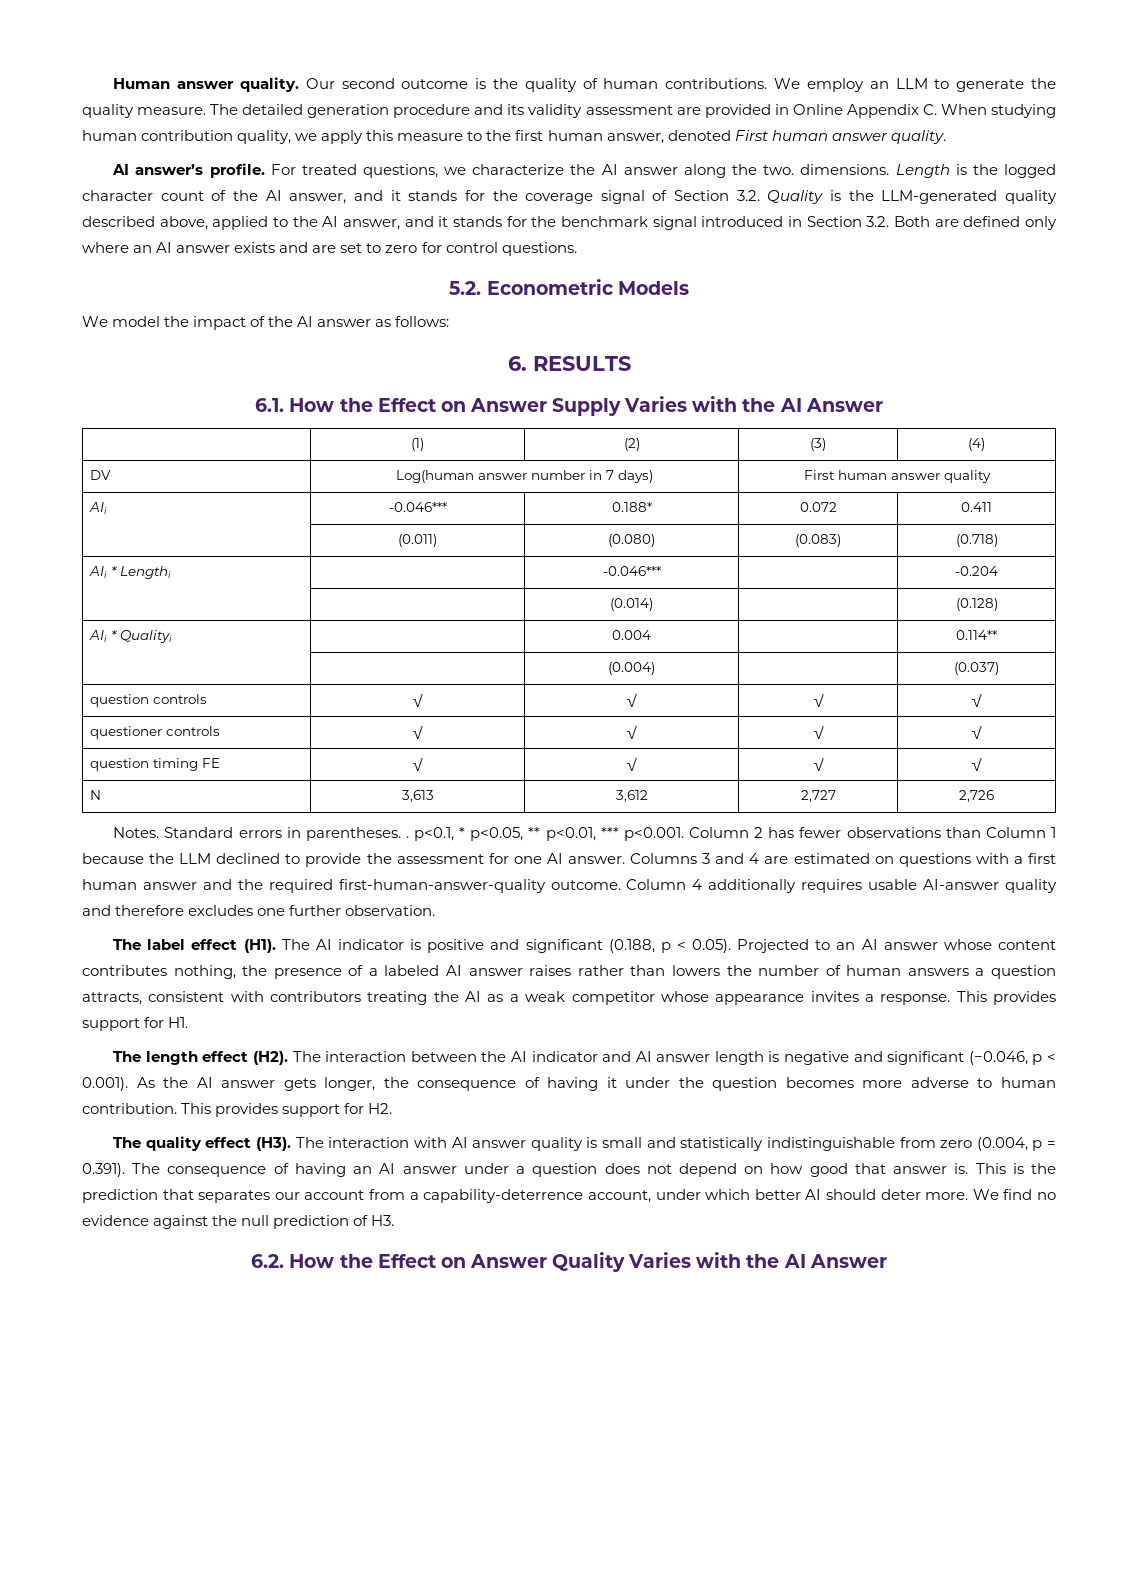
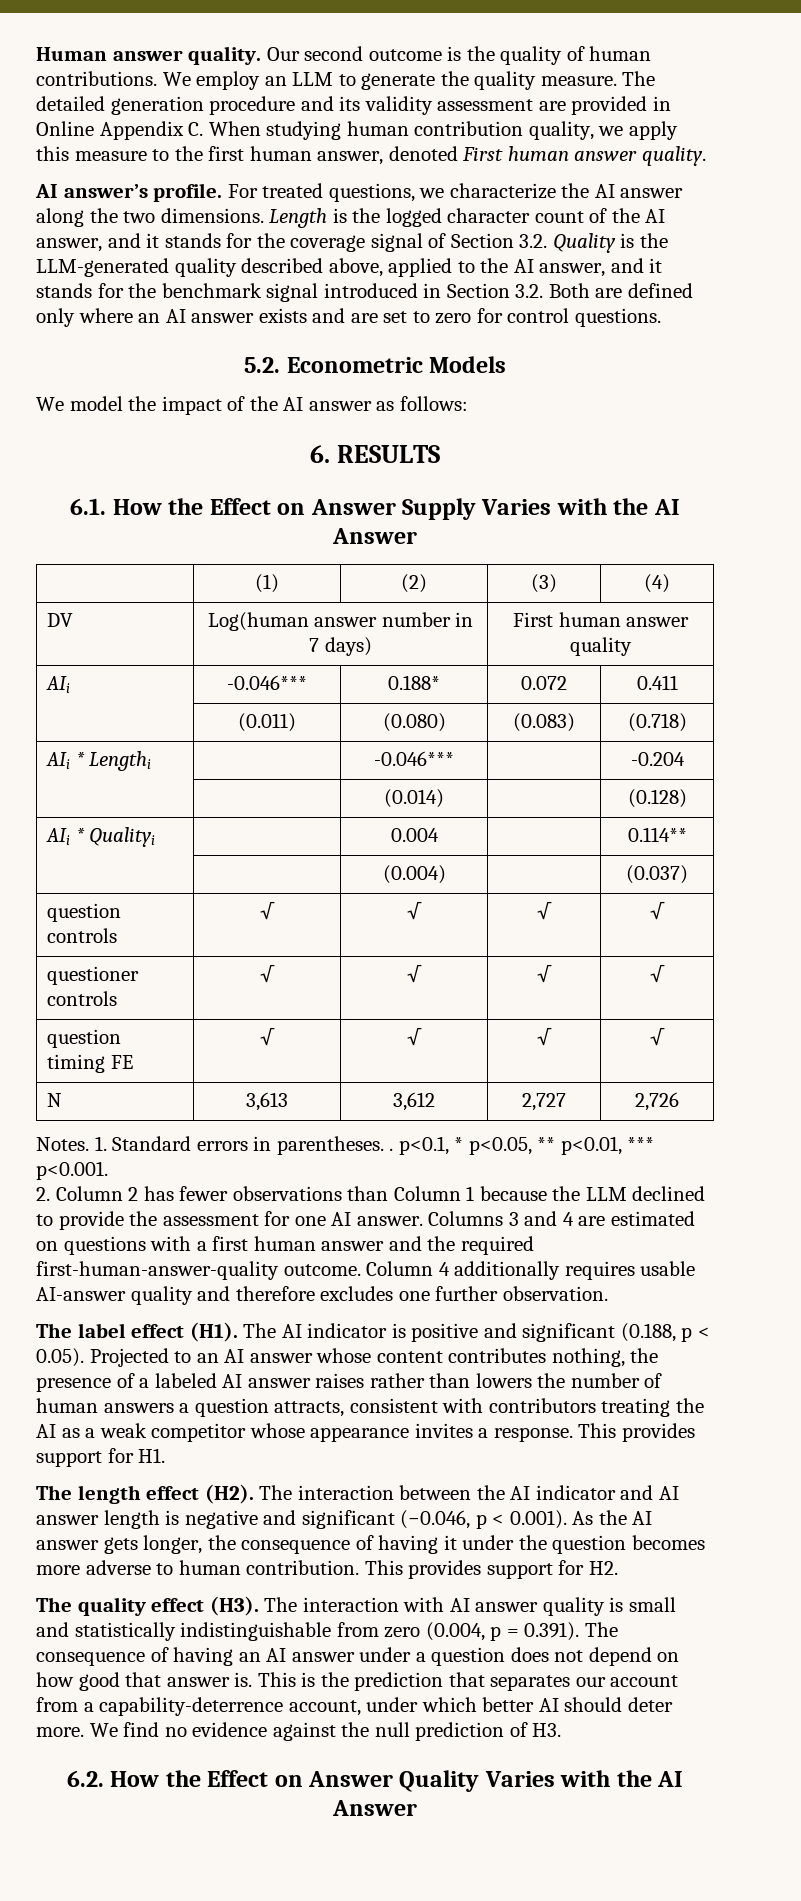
- For treated questions, we characterize the AI answer along the two. dimensions.
+ For treated questions, we characterize the AI answer along the two dimensions.
- Standard errors in parentheses. . p<0.1, * p<0.05, ** p<0.01, *** p<0.001. Column 2 has fewer observations than Column 1 because the LLM declined to provide the assessment for one AI answer.
+ 1. Standard errors in parentheses. . p<0.1, * p<0.05, ** p<0.01, *** p<0.001.
+ 2. Column 2 has fewer observations than Column 1 because the LLM declined to provide the assessment for one AI answer.

